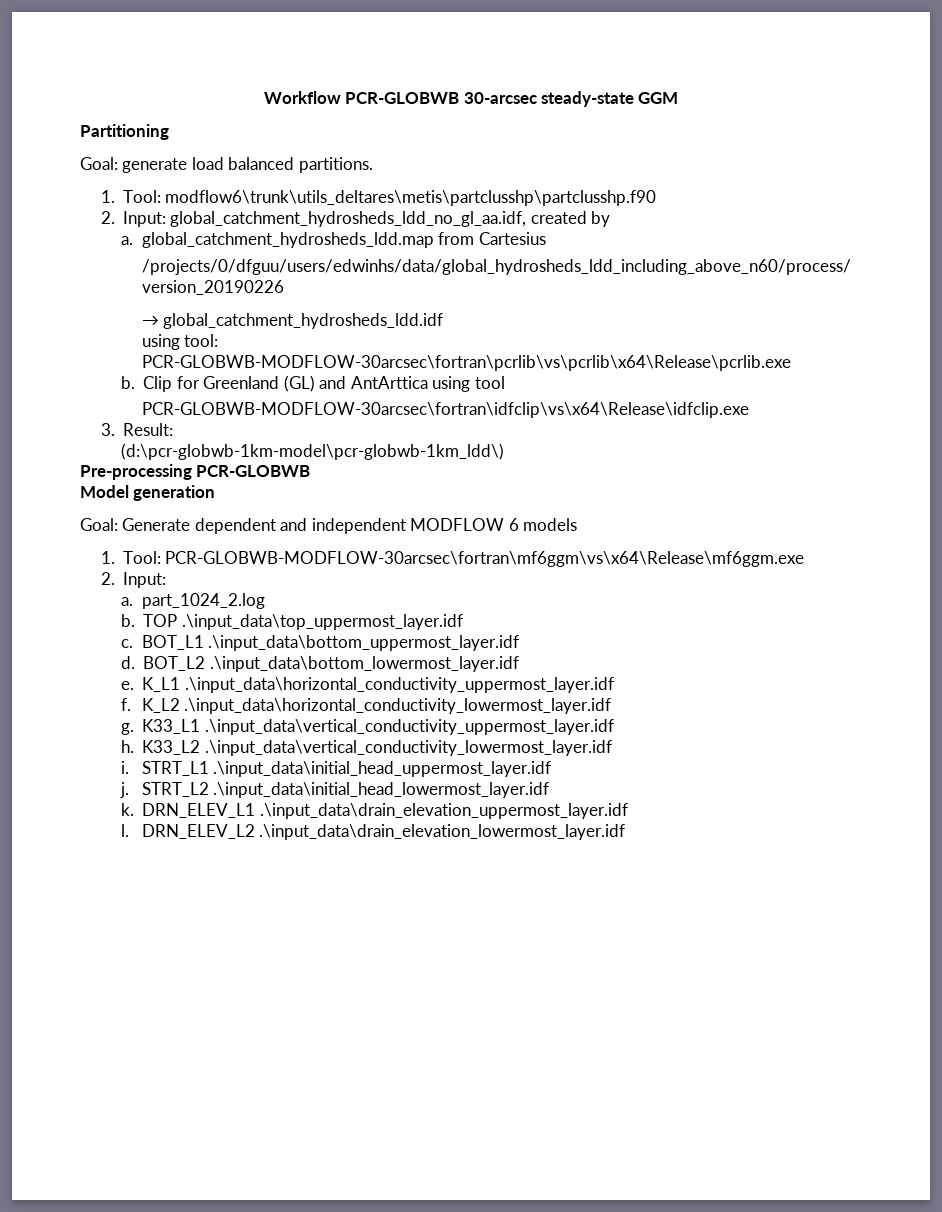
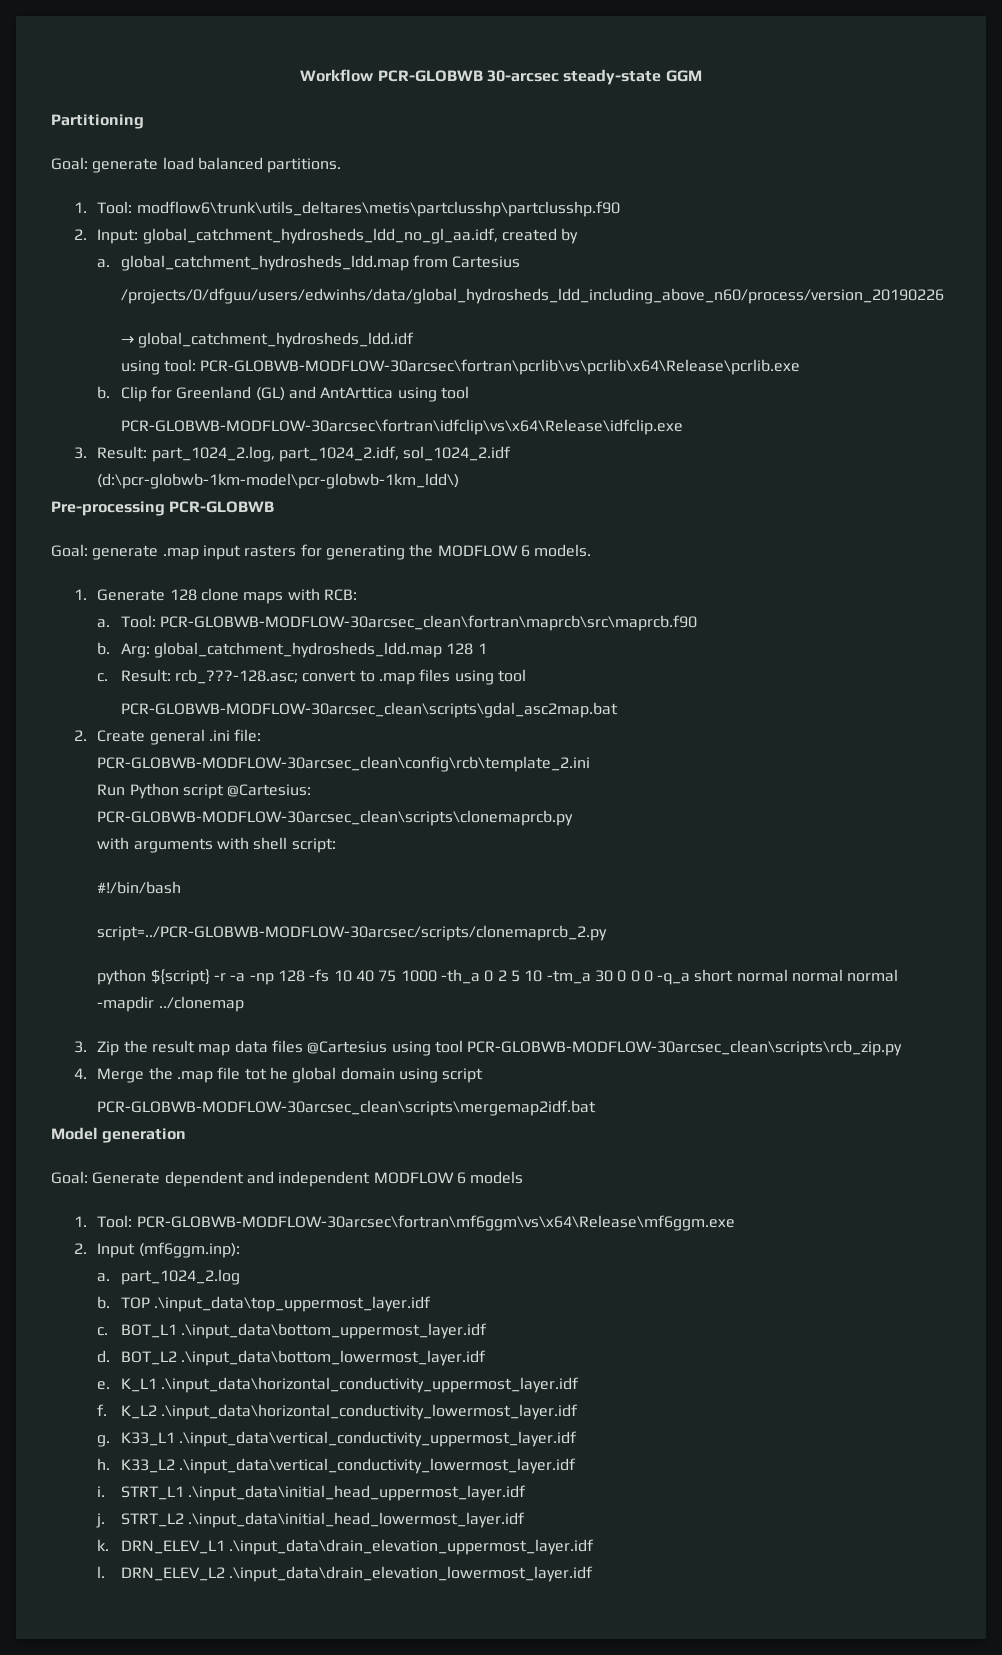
- 3. Result:
+ 3. Result: part_1024_2.log, part_1024_2.idf, sol_1024_2.idf
+ Goal: generate .map input rasters for generating the MODFLOW 6 models.
+ 1. Generate 128 clone maps with RCB:
+ a. Tool: PCR-GLOBWB-MODFLOW-30arcsec_clean\fortran\maprcb\src\maprcb.f90
+ b. Arg: global_catchment_hydrosheds_ldd.map 128 1
+ c. Result: rcb_???-128.asc; convert to .map files using tool
+ PCR-GLOBWB-MODFLOW-30arcsec_clean\scripts\gdal_asc2map.bat
+ 2. Create general .ini file:
+ PCR-GLOBWB-MODFLOW-30arcsec_clean\config\rcb\template_2.ini
+ Run Python script @Cartesius:
+ PCR-GLOBWB-MODFLOW-30arcsec_clean\scripts\clonemaprcb.py
+ with arguments with shell script:
+ #!/bin/bash
+ script=../PCR-GLOBWB-MODFLOW-30arcsec/scripts/clonemaprcb_2.py
+ python ${script} -r -a -np 128 -fs 10 40 75 1000 -th_a 0 2 5 10 -tm_a 30 0 0 0 -q_a short normal normal normal -mapdir ../clonemap
+ 3. Zip the result map data files @Cartesius using tool PCR-GLOBWB-MODFLOW-30arcsec_clean\scripts\rcb_zip.py
+ 4. Merge the .map file tot he global domain using script
+ PCR-GLOBWB-MODFLOW-30arcsec_clean\scripts\mergemap2idf.bat
  1. Tool: PCR-GLOBWB-MODFLOW-30arcsec\fortran\mf6ggm\vs\x64\Release\mf6ggm.exe
- 2. Input:
+ 2. Input (mf6ggm.inp):

